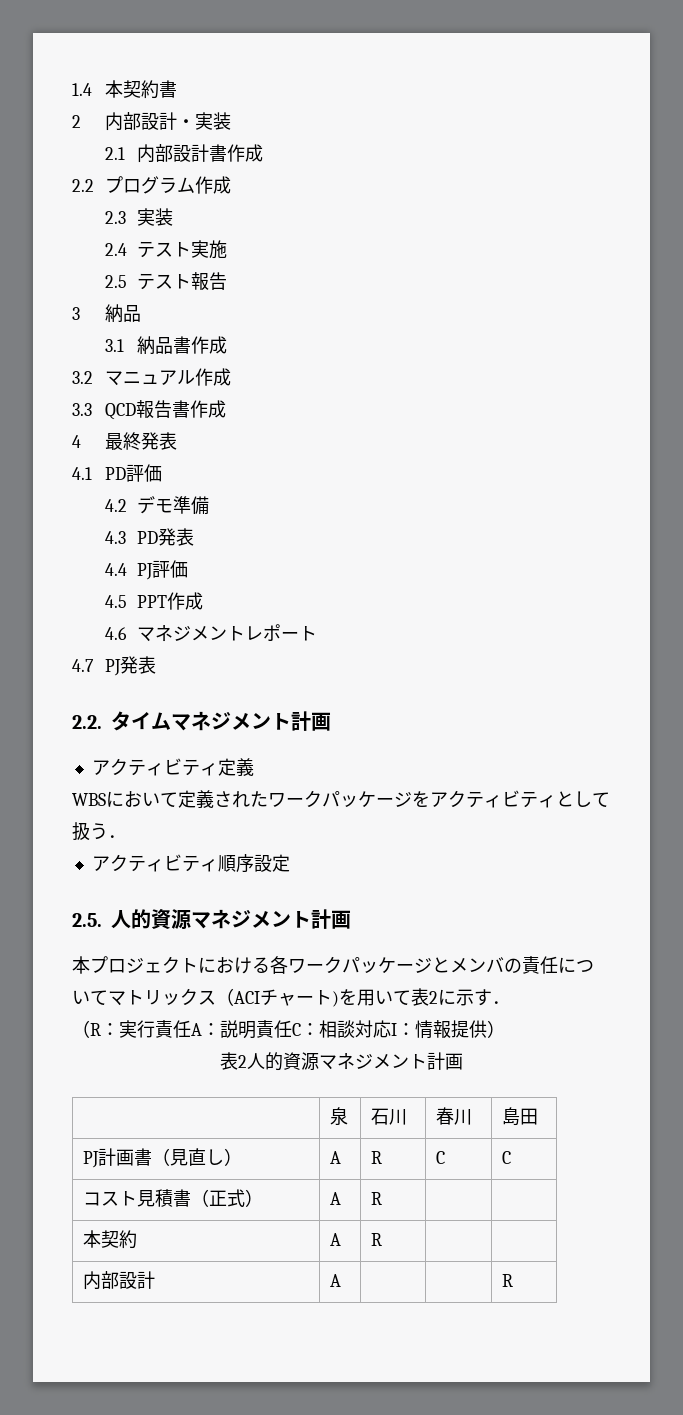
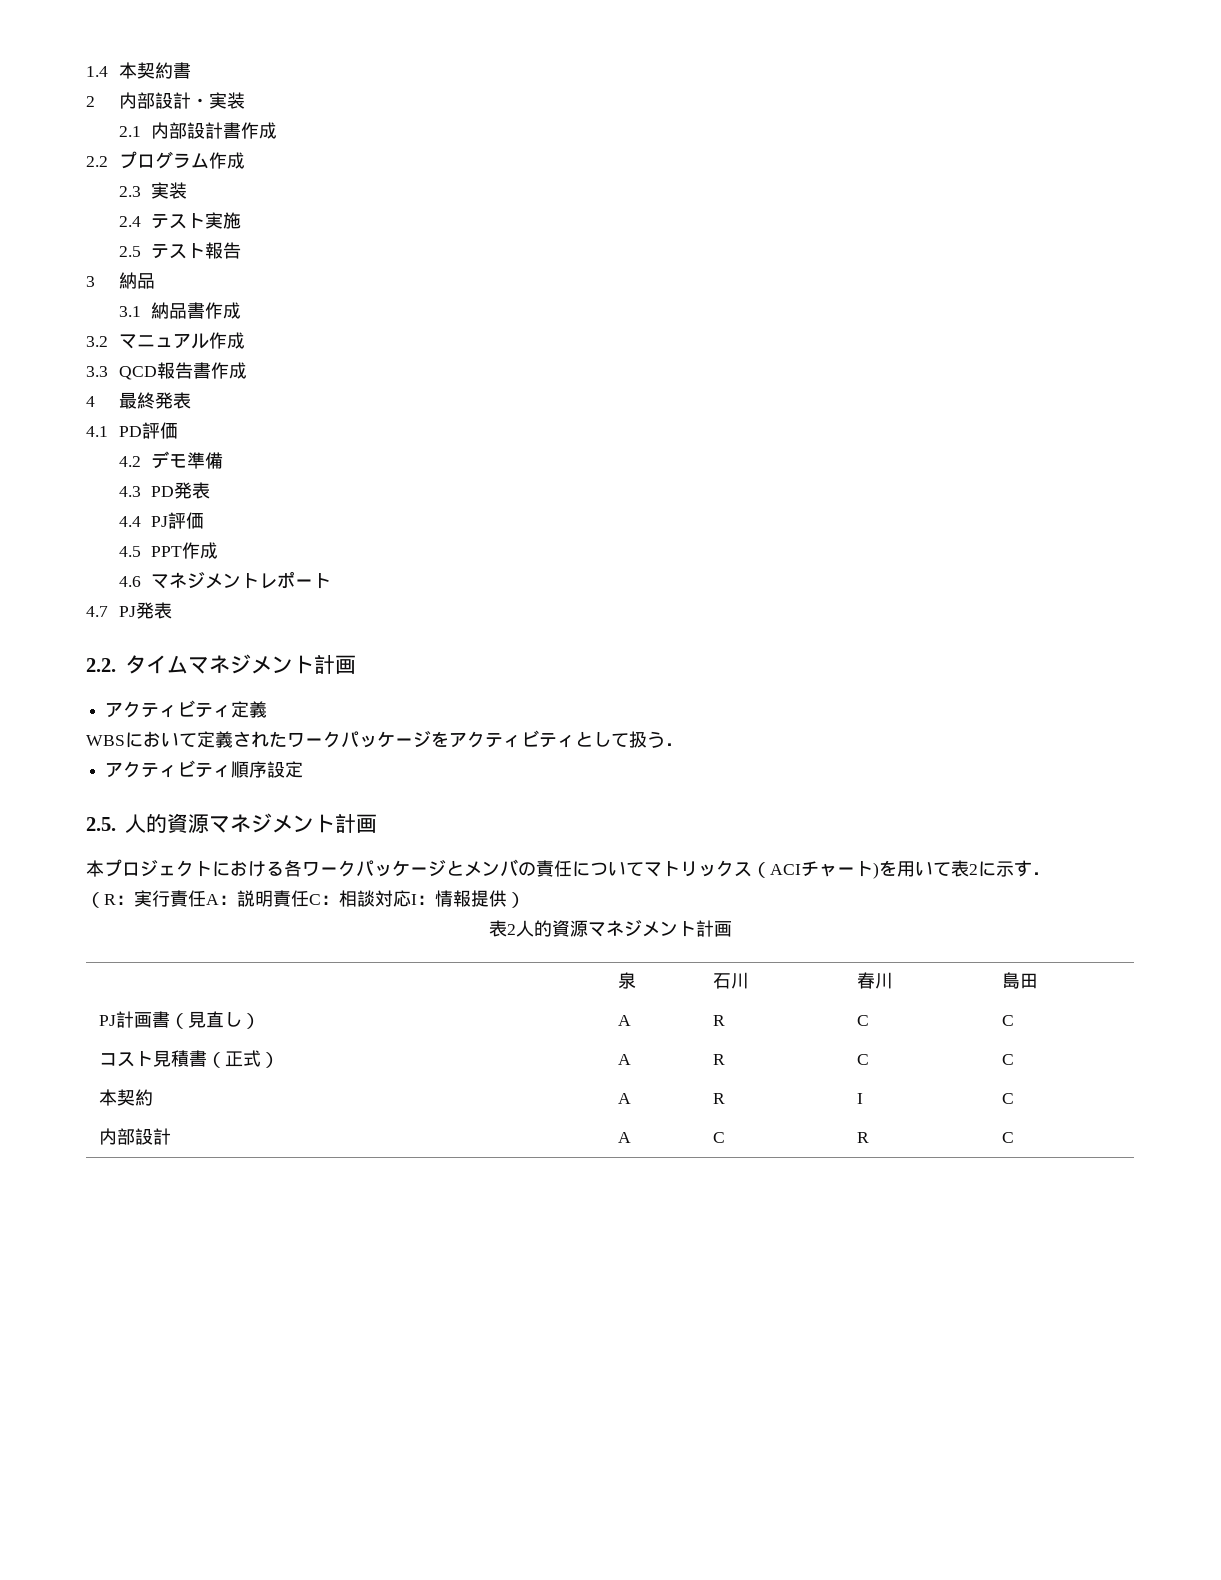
- コスト見積書（正式） | A | R | |
+ コスト見積書（正式） | A | R | C | C
- 本契約 | A | R | |
+ 本契約 | A | R | I | C
- 内部設計 | A | | | R
+ 内部設計 | A | C | R | C

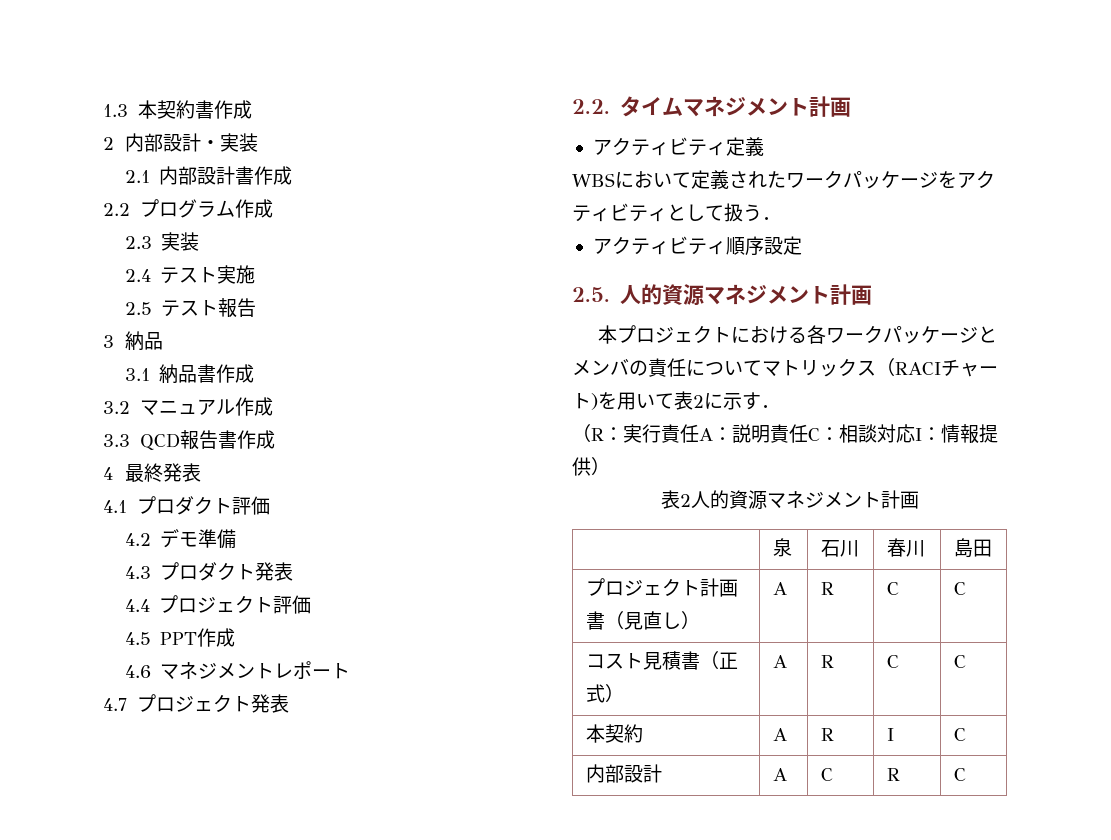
- 1.4本契約書
+ 1.3本契約書作成
- 4.1 PD評価
+ 4.1プロダクト評価
- 4.3 PD発表
+ 4.3プロダクト発表
- 4.4 PJ評価
+ 4.4プロジェクト評価
- 4.7 PJ発表
+ 4.7プロジェクト発表
- 本プロジェクトにおける各ワークパッケージとメンバの責任についてマトリックス（ACIチャート)を用いて表2に示す．
+ 本プロジェクトにおける各ワークパッケージとメンバの責任についてマトリックス（RACIチャート)を用いて表2に示す．
- PJ計画書（見直し） | A | R | C | C
+ プロジェクト計画書（見直し） | A | R | C | C

